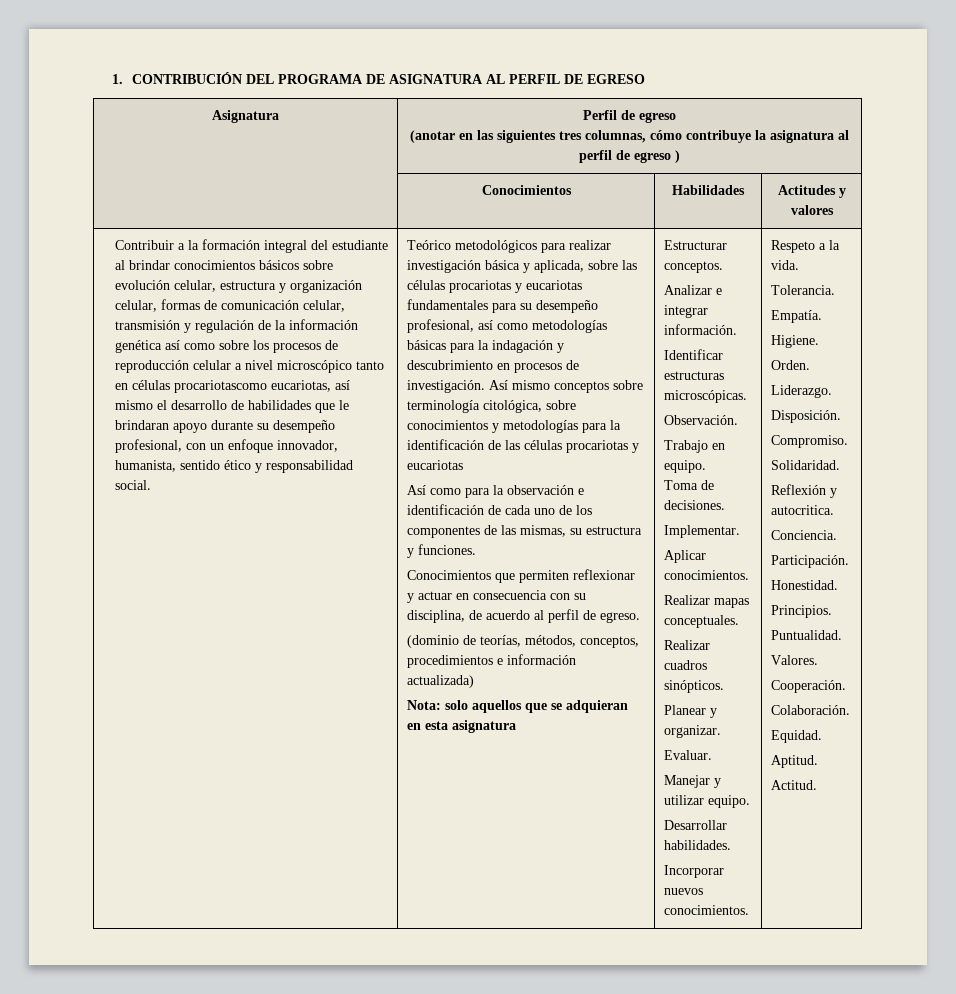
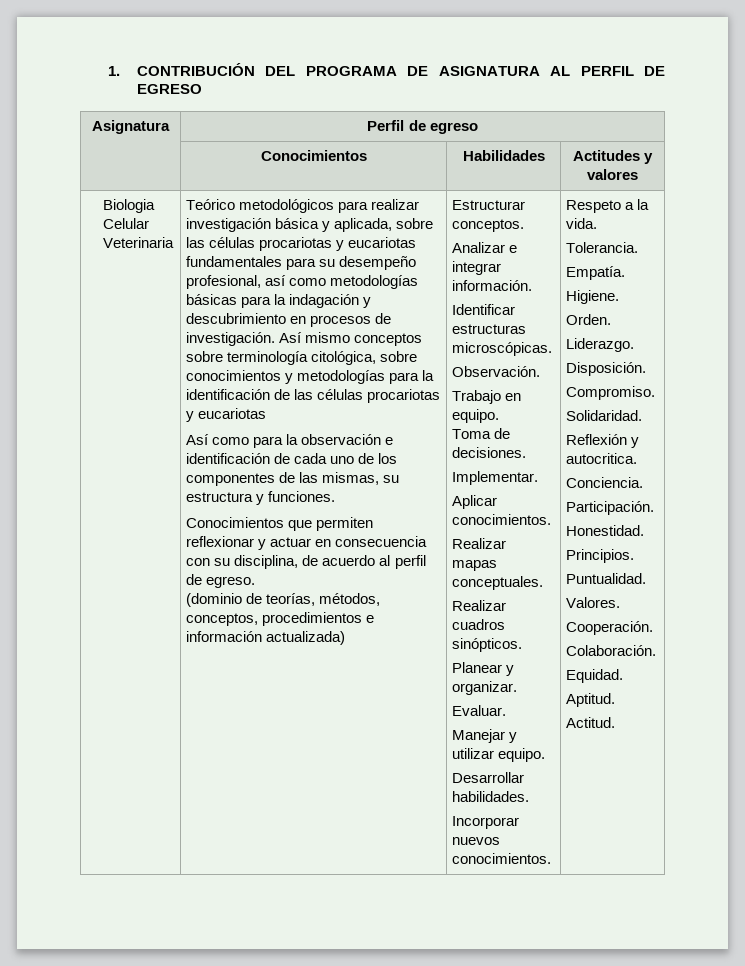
  Asignatura | Perfil de egreso
- (anotar en las siguientes tres columnas, cómo contribuye la asignatura al perfil de egreso )
- Contribuir a la formación integral del estudiante al brindar conocimientos básicos sobre evolución celular, estructura y organización celular, formas de comunicación celular, transmisión y regulación de la información genética así como sobre los procesos de reproducción celular a nivel microscópico tanto en células procariotascomo eucariotas, así mismo el desarrollo de habilidades que le brindaran apoyo durante su desempeño profesional, con un enfoque innovador, humanista, sentido ético y responsabilidad social.
+ Biologia Celular Veterinaria
- Nota: solo aquellos que se adquieran en esta asignatura

